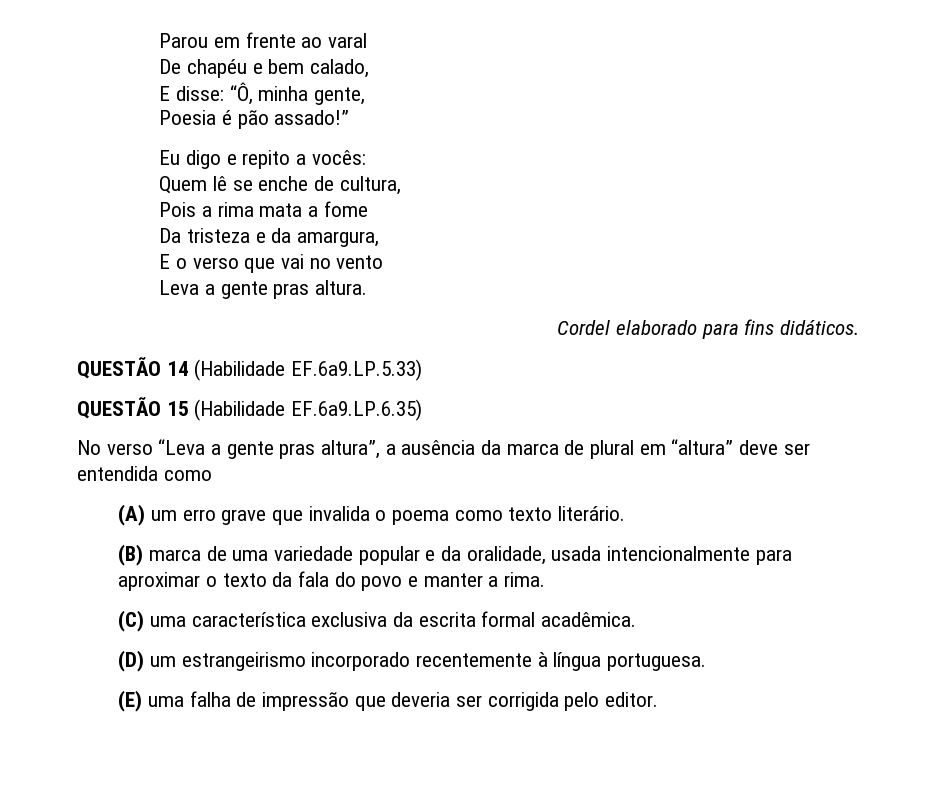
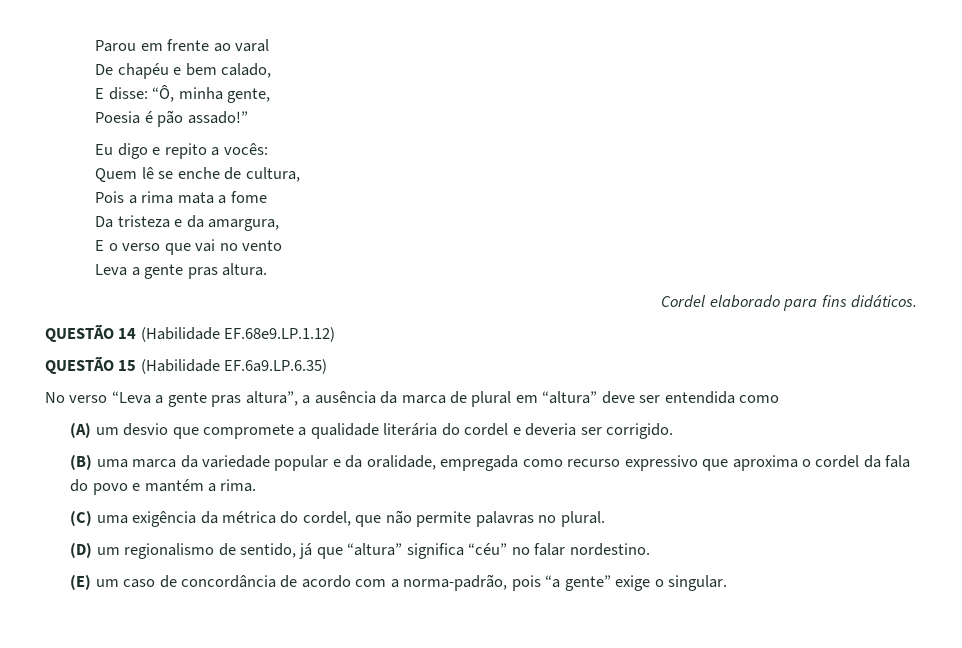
- QUESTÃO 14 (Habilidade EF.6a9.LP.5.33)
+ QUESTÃO 14 (Habilidade EF.68e9.LP.1.12)
- (A) um erro grave que invalida o poema como texto literário.
- (B) marca de uma variedade popular e da oralidade, usada intencionalmente para aproximar o texto da fala do povo e manter a rima.
+ (A) um desvio que compromete a qualidade literária do cordel e deveria ser corrigido.
+ (B) uma marca da variedade popular e da oralidade, empregada como recurso expressivo que aproxima o cordel da fala do povo e mantém a rima.
- (C) uma característica exclusiva da escrita formal acadêmica.
- (D) um estrangeirismo incorporado recentemente à língua portuguesa.
- (E) uma falha de impressão que deveria ser corrigida pelo editor.
+ (C) uma exigência da métrica do cordel, que não permite palavras no plural.
+ (D) um regionalismo de sentido, já que “altura” significa “céu” no falar nordestino.
+ (E) um caso de concordância de acordo com a norma-padrão, pois “a gente” exige o singular.

